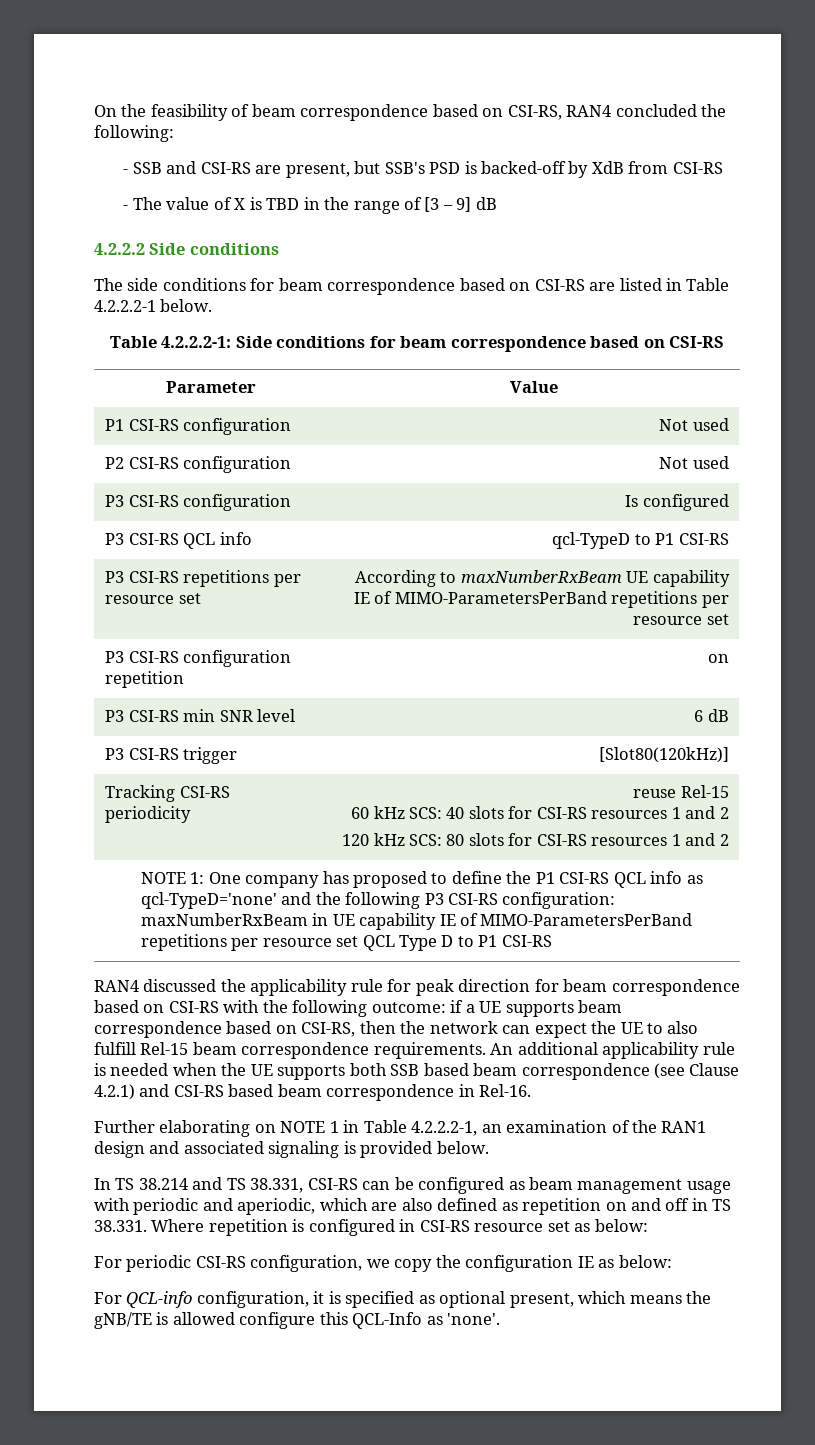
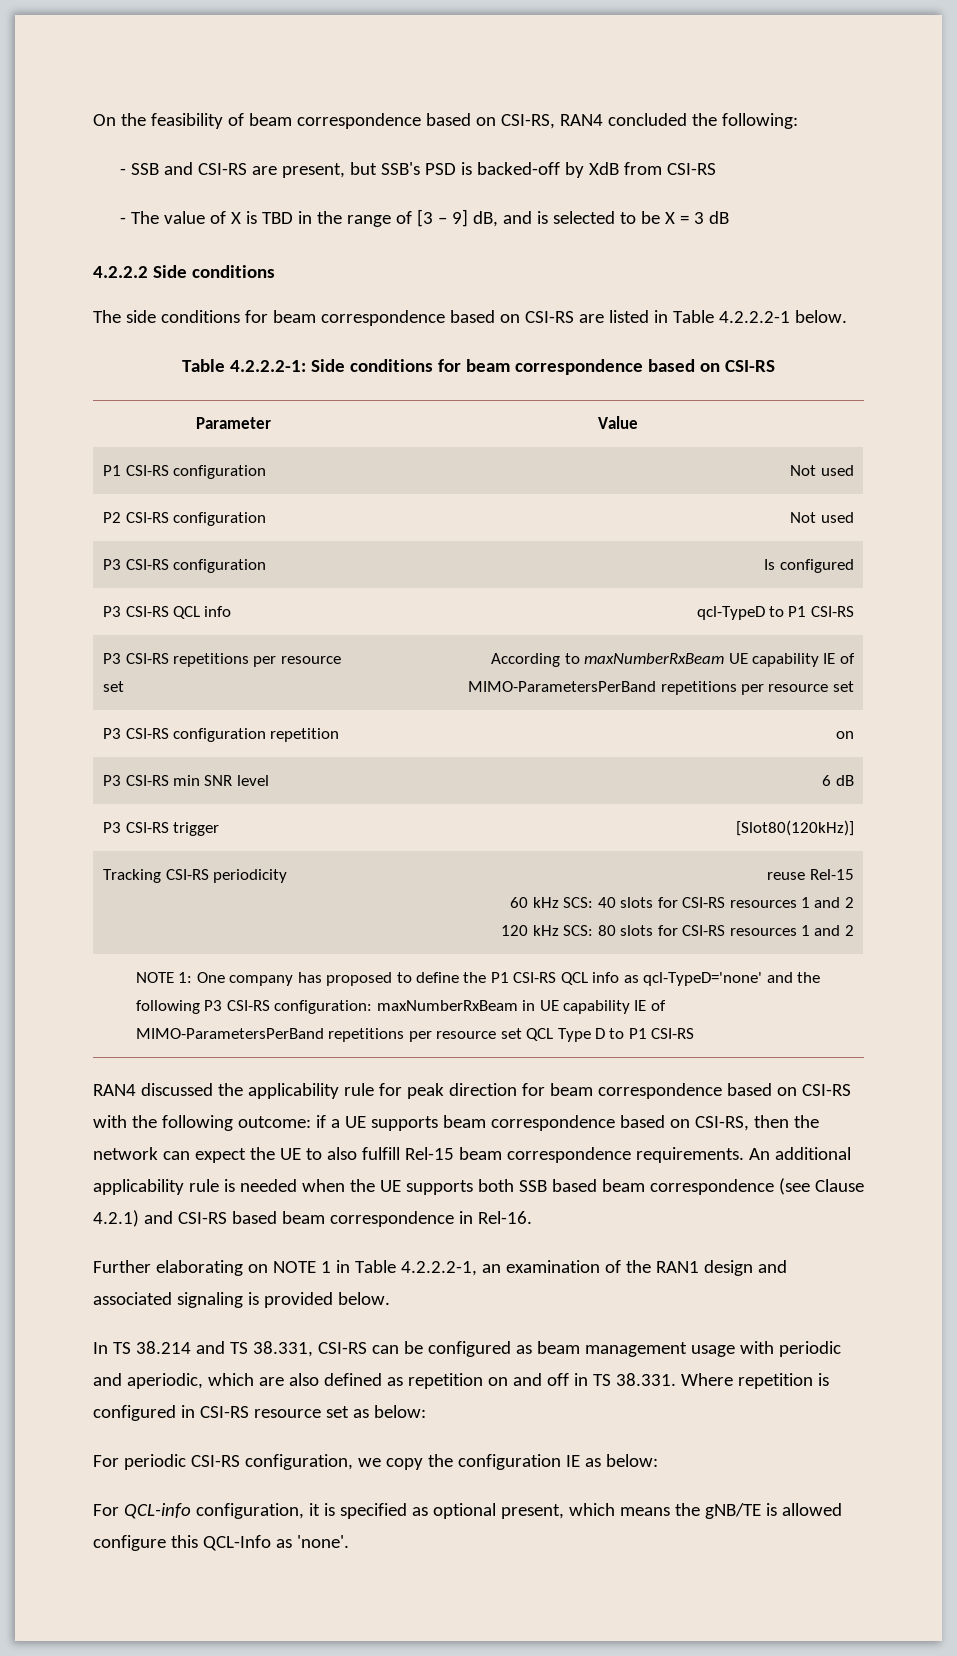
- - The value of X is TBD in the range of [3 – 9] dB
+ - The value of X is TBD in the range of [3 – 9] dB, and is selected to be X = 3 dB

